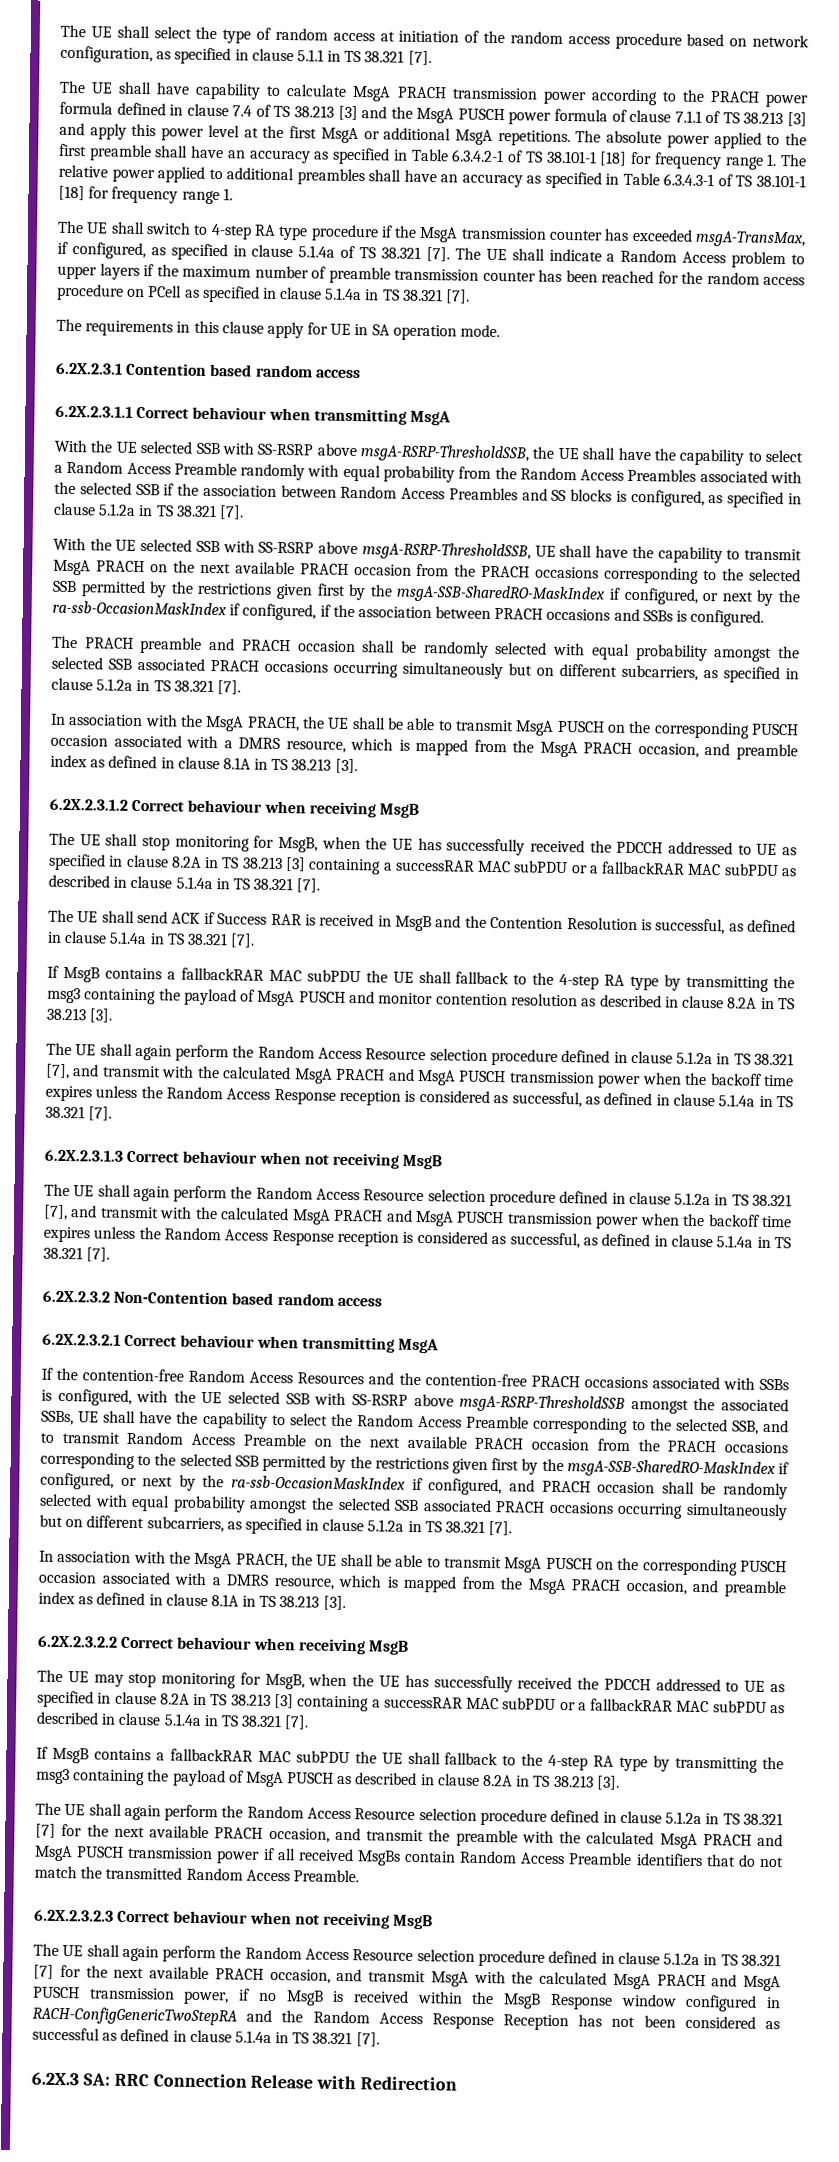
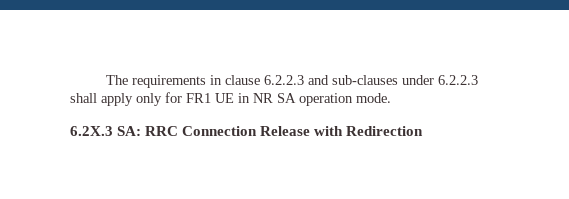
- The UE shall select the type of random access at initiation of the random access procedure based on network configuration, as specified in clause 5.1.1 in TS 38.321 [7].
- The UE shall have capability to calculate MsgA PRACH transmission power according to the PRACH power formula defined in clause 7.4 of TS 38.213 [3] and the MsgA PUSCH power formula of clause 7.1.1 of TS 38.213 [3] and apply this power level at the first MsgA or additional MsgA repetitions. The absolute power applied to the first preamble shall have an accuracy as specified in Table 6.3.4.2-1 of TS 38.101-1 [18] for frequency range 1. The relative power applied to additional preambles shall have an accuracy as specified in Table 6.3.4.3-1 of TS 38.101-1 [18] for frequency range 1.
- The UE shall switch to 4-step RA type procedure if the MsgA transmission counter has exceeded msgA-TransMax, if configured, as specified in clause 5.1.4a of TS 38.321 [7]. The UE shall indicate a Random Access problem to upper layers if the maximum number of preamble transmission counter has been reached for the random access procedure on PCell as specified in clause 5.1.4a in TS 38.321 [7].
- The requirements in this clause apply for UE in SA operation mode.
+ The requirements in clause 6.2.2.3 and sub-clauses under 6.2.2.3 shall apply only for FR1 UE in NR SA operation mode.
- 6.2X.2.3.1 Contention based random access
- 6.2X.2.3.1.1 Correct behaviour when transmitting MsgA
- With the UE selected SSB with SS-RSRP above msgA-RSRP-ThresholdSSB, the UE shall have the capability to select a Random Access Preamble randomly with equal probability from the Random Access Preambles associated with the selected SSB if the association between Random Access Preambles and SS blocks is configured, as specified in clause 5.1.2a in TS 38.321 [7].
- With the UE selected SSB with SS-RSRP above msgA-RSRP-ThresholdSSB, UE shall have the capability to transmit MsgA PRACH on the next available PRACH occasion from the PRACH occasions corresponding to the selected SSB permitted by the restrictions given first by the msgA-SSB-SharedRO-MaskIndex if configured, or next by the ra-ssb-OccasionMaskIndex if configured, if the association between PRACH occasions and SSBs is configured.
- The PRACH preamble and PRACH occasion shall be randomly selected with equal probability amongst the selected SSB associated PRACH occasions occurring simultaneously but on different subcarriers, as specified in clause 5.1.2a in TS 38.321 [7].
- In association with the MsgA PRACH, the UE shall be able to transmit MsgA PUSCH on the corresponding PUSCH occasion associated with a DMRS resource, which is mapped from the MsgA PRACH occasion, and preamble index as defined in clause 8.1A in TS 38.213 [3].
- 6.2X.2.3.1.2 Correct behaviour when receiving MsgB
- The UE shall stop monitoring for MsgB, when the UE has successfully received the PDCCH addressed to UE as specified in clause 8.2A in TS 38.213 [3] containing a successRAR MAC subPDU or a fallbackRAR MAC subPDU as described in clause 5.1.4a in TS 38.321 [7].
- The UE shall send ACK if Success RAR is received in MsgB and the Contention Resolution is successful, as defined in clause 5.1.4a in TS 38.321 [7].
- If MsgB contains a fallbackRAR MAC subPDU the UE shall fallback to the 4-step RA type by transmitting the msg3 containing the payload of MsgA PUSCH and monitor contention resolution as described in clause 8.2A in TS 38.213 [3].
- The UE shall again perform the Random Access Resource selection procedure defined in clause 5.1.2a in TS 38.321 [7], and transmit with the calculated MsgA PRACH and MsgA PUSCH transmission power when the backoff time expires unless the Random Access Response reception is considered as successful, as defined in clause 5.1.4a in TS 38.321 [7].
- 6.2X.2.3.1.3 Correct behaviour when not receiving MsgB
- The UE shall again perform the Random Access Resource selection procedure defined in clause 5.1.2a in TS 38.321 [7], and transmit with the calculated MsgA PRACH and MsgA PUSCH transmission power when the backoff time expires unless the Random Access Response reception is considered as successful, as defined in clause 5.1.4a in TS 38.321 [7].
- 6.2X.2.3.2 Non-Contention based random access
- 6.2X.2.3.2.1 Correct behaviour when transmitting MsgA
- If the contention-free Random Access Resources and the contention-free PRACH occasions associated with SSBs is configured, with the UE selected SSB with SS-RSRP above msgA-RSRP-ThresholdSSB amongst the associated SSBs, UE shall have the capability to select the Random Access Preamble corresponding to the selected SSB, and to transmit Random Access Preamble on the next available PRACH occasion from the PRACH occasions corresponding to the selected SSB permitted by the restrictions given first by the msgA-SSB-SharedRO-MaskIndex if configured, or next by the ra-ssb-OccasionMaskIndex if configured, and PRACH occasion shall be randomly selected with equal probability amongst the selected SSB associated PRACH occasions occurring simultaneously but on different subcarriers, as specified in clause 5.1.2a in TS 38.321 [7].
- In association with the MsgA PRACH, the UE shall be able to transmit MsgA PUSCH on the corresponding PUSCH occasion associated with a DMRS resource, which is mapped from the MsgA PRACH occasion, and preamble index as defined in clause 8.1A in TS 38.213 [3].
- 6.2X.2.3.2.2 Correct behaviour when receiving MsgB
- The UE may stop monitoring for MsgB, when the UE has successfully received the PDCCH addressed to UE as specified in clause 8.2A in TS 38.213 [3] containing a successRAR MAC subPDU or a fallbackRAR MAC subPDU as described in clause 5.1.4a in TS 38.321 [7].
- If MsgB contains a fallbackRAR MAC subPDU the UE shall fallback to the 4-step RA type by transmitting the msg3 containing the payload of MsgA PUSCH as described in clause 8.2A in TS 38.213 [3].
- The UE shall again perform the Random Access Resource selection procedure defined in clause 5.1.2a in TS 38.321 [7] for the next available PRACH occasion, and transmit the preamble with the calculated MsgA PRACH and MsgA PUSCH transmission power if all received MsgBs contain Random Access Preamble identifiers that do not match the transmitted Random Access Preamble.
- 6.2X.2.3.2.3 Correct behaviour when not receiving MsgB
- The UE shall again perform the Random Access Resource selection procedure defined in clause 5.1.2a in TS 38.321 [7] for the next available PRACH occasion, and transmit MsgA with the calculated MsgA PRACH and MsgA PUSCH transmission power, if no MsgB is received within the MsgB Response window configured in RACH-ConfigGenericTwoStepRA and the Random Access Response Reception has not been considered as successful as defined in clause 5.1.4a in TS 38.321 [7].

